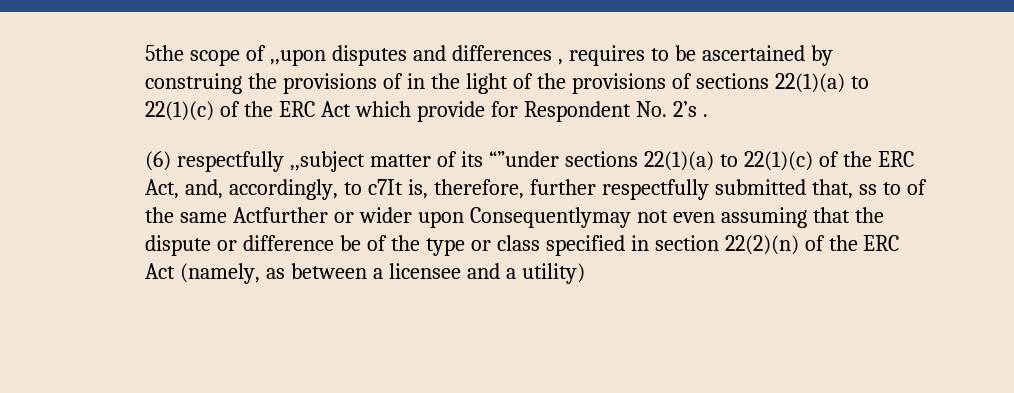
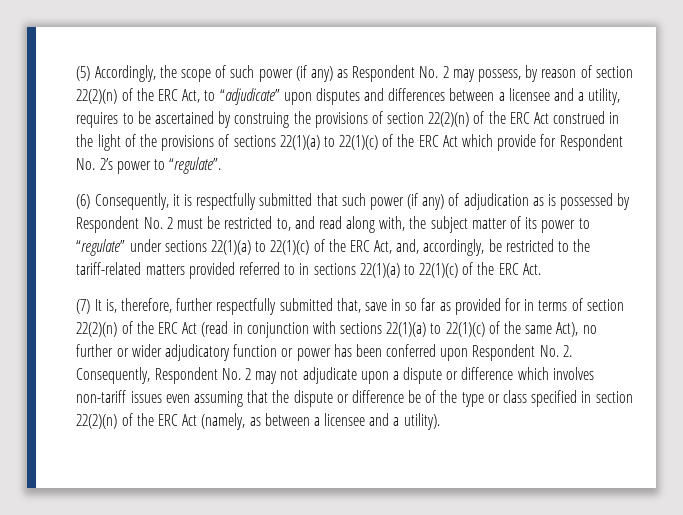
- 5the scope of ,,upon disputes and differences , requires to be ascertained by construing the provisions of in the light of the provisions of sections 22(1)(a) to 22(1)(c) of the ERC Act which provide for Respondent No. 2’s .
- (6) respectfully ,,subject matter of its “”under sections 22(1)(a) to 22(1)(c) of the ERC Act, and, accordingly, to c7It is, therefore, further respectfully submitted that, ss to of the same Actfurther or wider upon Consequentlymay not even assuming that the dispute or difference be of the type or class specified in section 22(2)(n) of the ERC Act (namely, as between a licensee and a utility)
+ (5) Accordingly, the scope of such power (if any) as Respondent No. 2 may possess, by reason of section 22(2)(n) of the ERC Act, to “adjudicate” upon disputes and differences between a licensee and a utility, requires to be ascertained by construing the provisions of section 22(2)(n) of the ERC Act construed in the light of the provisions of sections 22(1)(a) to 22(1)(c) of the ERC Act which provide for Respondent No. 2’s power to “regulate”.
+ (6) Consequently, it is respectfully submitted that such power (if any) of adjudication as is possessed by Respondent No. 2 must be restricted to, and read along with, the subject matter of its power to “regulate” under sections 22(1)(a) to 22(1)(c) of the ERC Act, and, accordingly, be restricted to the tariff-related matters provided referred to in sections 22(1)(a) to 22(1)(c) of the ERC Act.
+ (7) It is, therefore, further respectfully submitted that, save in so far as provided for in terms of section 22(2)(n) of the ERC Act (read in conjunction with sections 22(1)(a) to 22(1)(c) of the same Act), no further or wider adjudicatory function or power has been conferred upon Respondent No. 2. Consequently, Respondent No. 2 may not adjudicate upon a dispute or difference which involves non-tariff issues even assuming that the dispute or difference be of the type or class specified in section 22(2)(n) of the ERC Act (namely, as between a licensee and a utility).

